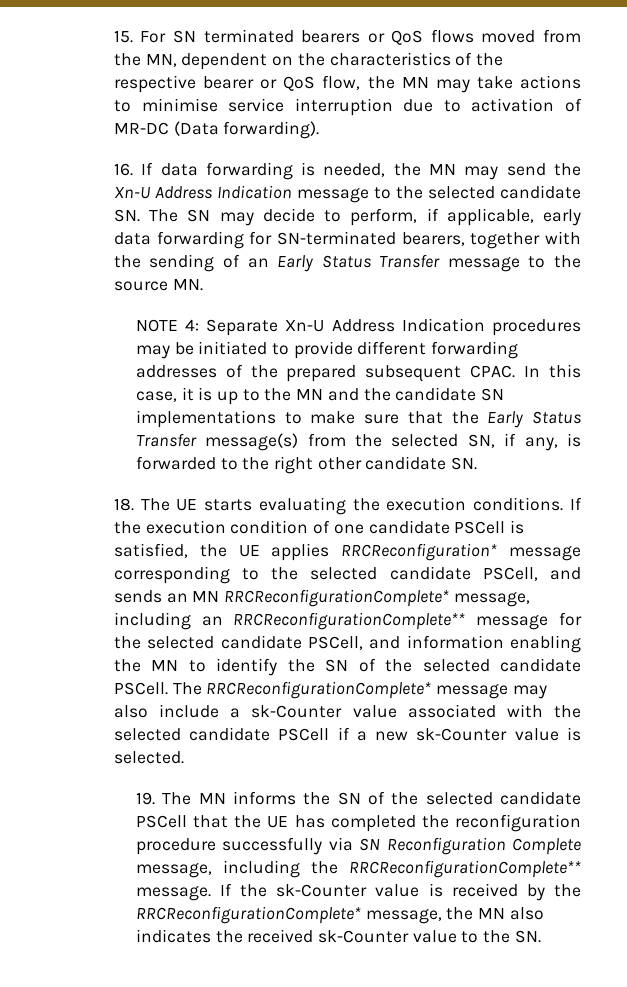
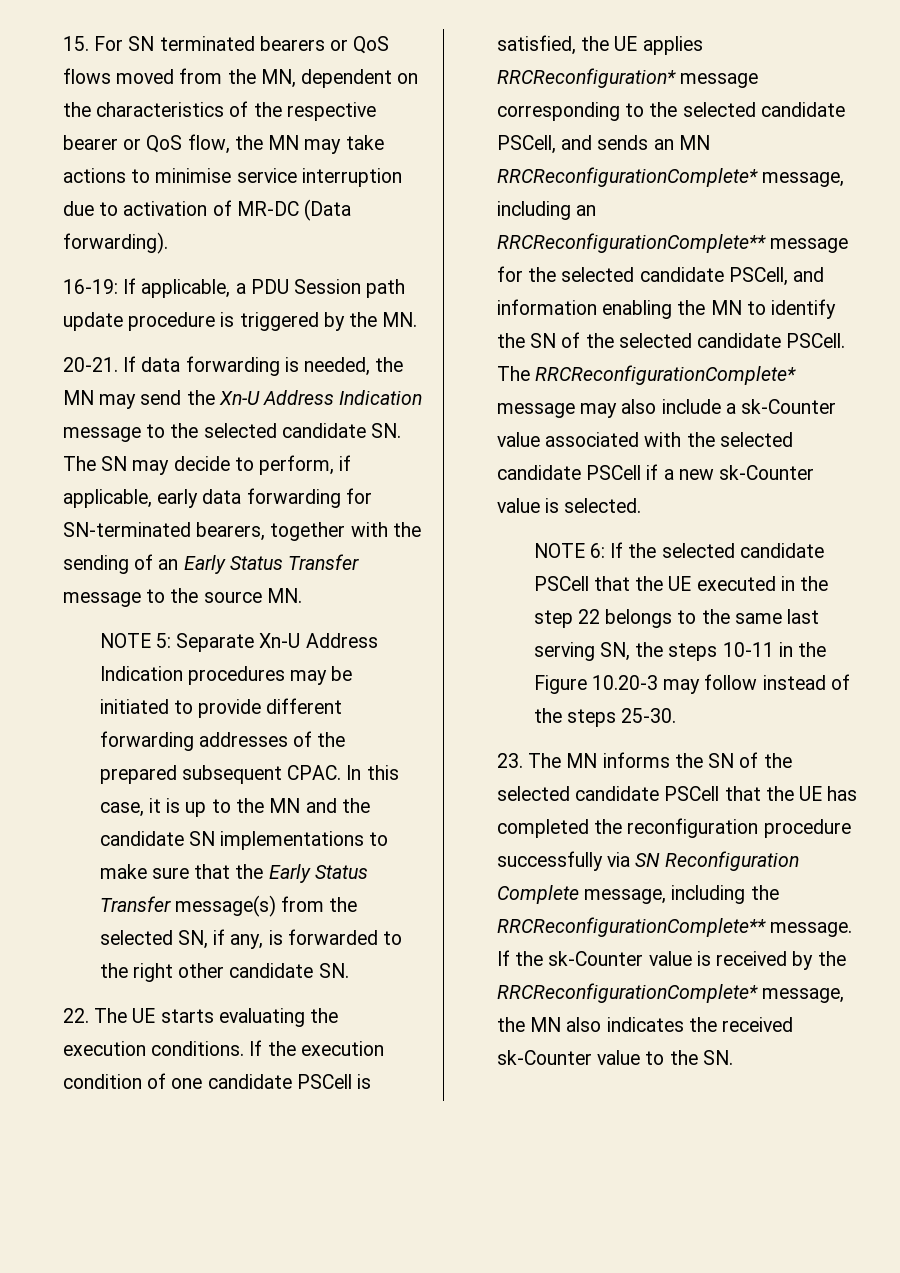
- 16. If data forwarding is needed, the MN may send the Xn-U Address Indication message to the selected candidate SN. The SN may decide to perform, if applicable, early data forwarding for SN-terminated bearers, together with the sending of an Early Status Transfer message to the source MN.
+ 16-19: If applicable, a PDU Session path update procedure is triggered by the MN.
+ 20-21. If data forwarding is needed, the MN may send the Xn-U Address Indication message to the selected candidate SN. The SN may decide to perform, if applicable, early data forwarding for SN-terminated bearers, together with the sending of an Early Status Transfer message to the source MN.
- NOTE 4: Separate Xn-U Address Indication procedures may be initiated to provide different forwarding addresses of the prepared subsequent CPAC.
+ NOTE 5: Separate Xn-U Address Indication procedures may be initiated to provide different forwarding addresses of the prepared subsequent CPAC.
- 18. The UE starts evaluating the execution conditions.
+ 22. The UE starts evaluating the execution conditions.
- 19. The MN informs the SN of the selected candidate PSCell that the UE has completed the reconfiguration procedure successfully via SN Reconfiguration Complete message, including the RRCReconfigurationComplete** message.
+ NOTE 6: If the selected candidate PSCell that the UE executed in the step 22 belongs to the same last serving SN, the steps 10-11 in the Figure 10.20-3 may follow instead of the steps 25-30.
+ 23. The MN informs the SN of the selected candidate PSCell that the UE has completed the reconfiguration procedure successfully via SN Reconfiguration Complete message, including the RRCReconfigurationComplete** message.

